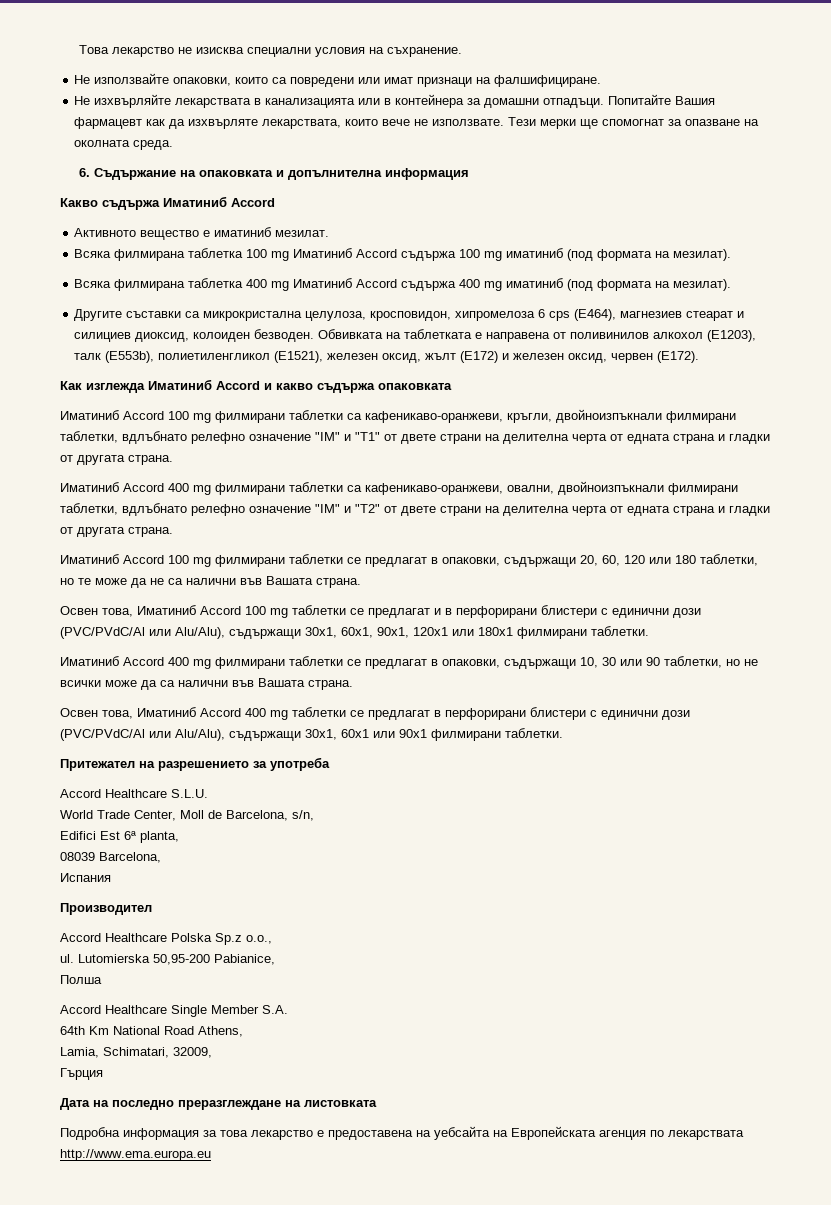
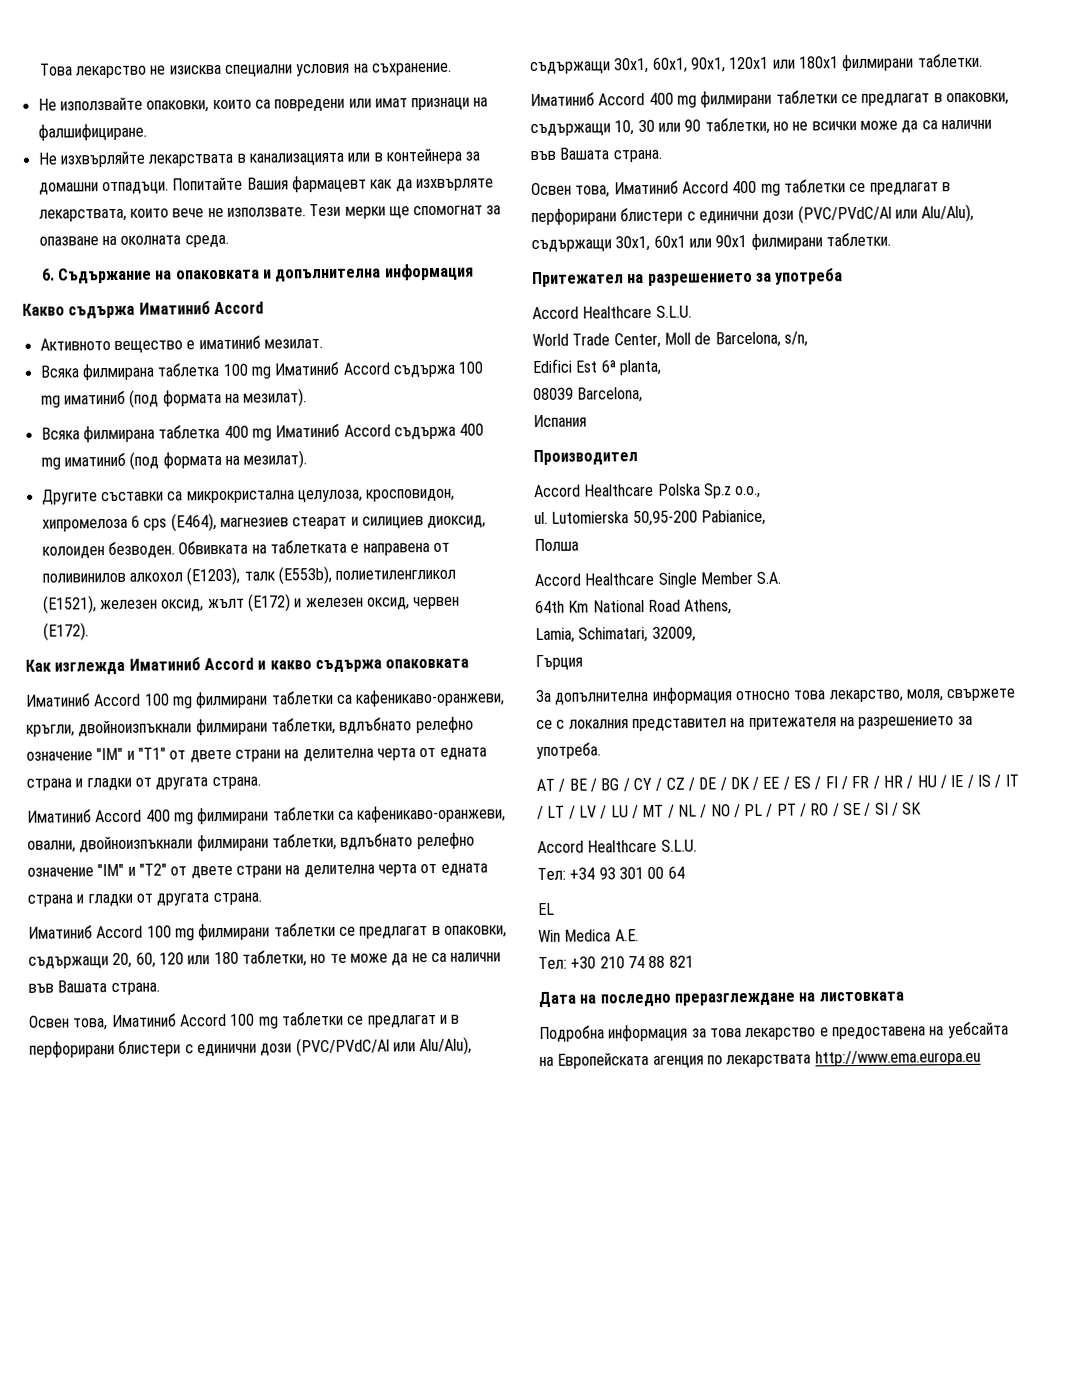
+ За допълнителна информация относно това лекарство, моля, свържете се с локалния представител на притежателя на разрешението за употреба.
+ AT / BE / BG / CY / CZ / DE / DK / EE / ES / FI / FR / HR / HU / IE / IS / IT / LT / LV / LU / MT / NL / NO / PL / PT / RO / SE / SI / SK
+ Accord Healthcare S.L.U.
+ Тел: +34 93 301 00 64
+ EL
+ Win Medica Α.Ε.
+ Тел: +30 210 74 88 821

